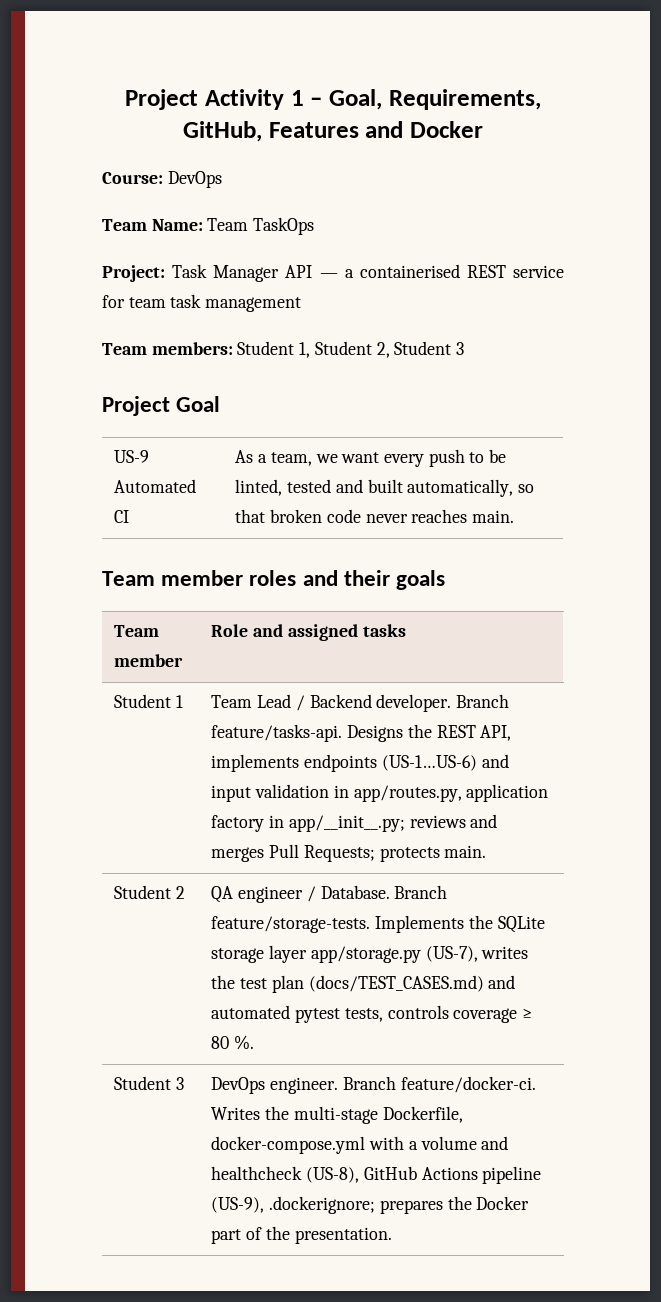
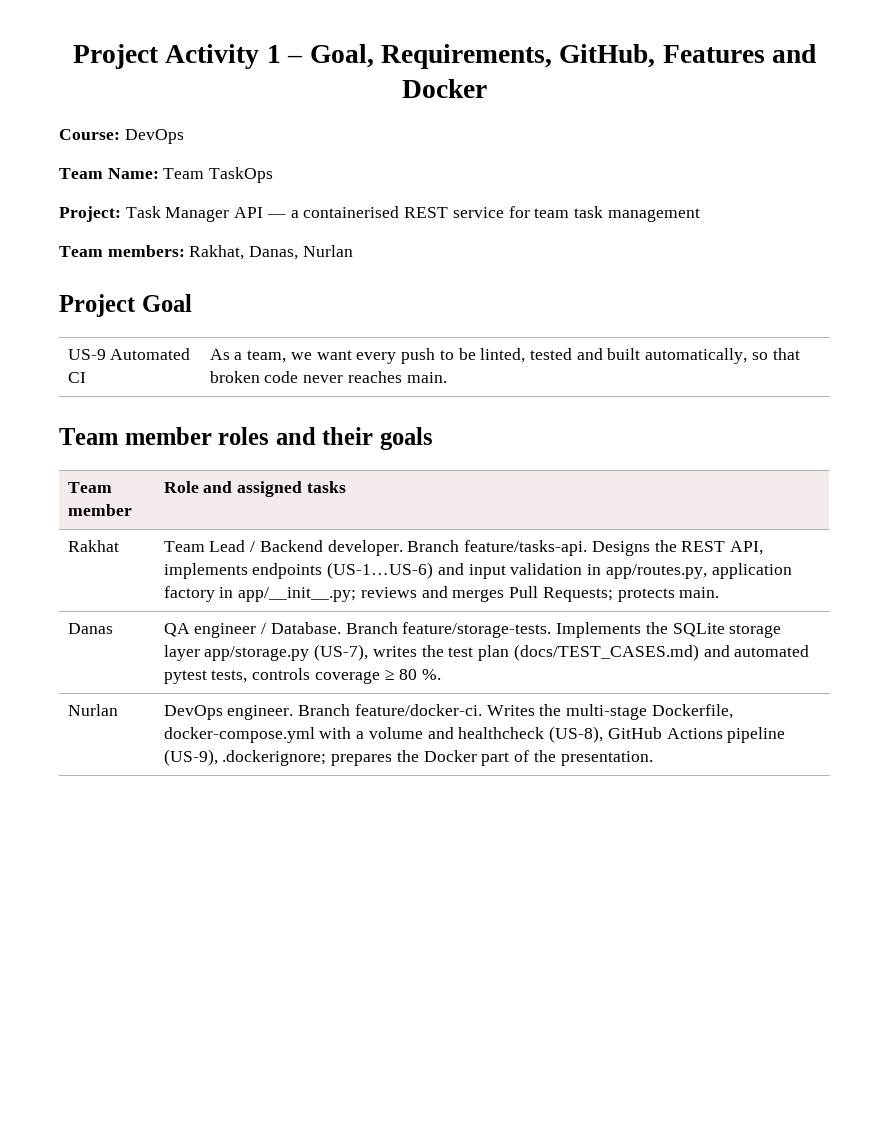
- Team members: Student 1, Student 2, Student 3
+ Team members: Rakhat, Danas, Nurlan
- Student 1 | Team Lead / Backend developer. Branch feature/tasks-api. Designs the REST API, implements endpoints (US-1…US-6) and input validation in app/routes.py, application factory in app/__init__.py; reviews and merges Pull Requests; protects main.
+ Rakhat | Team Lead / Backend developer. Branch feature/tasks-api. Designs the REST API, implements endpoints (US-1…US-6) and input validation in app/routes.py, application factory in app/__init__.py; reviews and merges Pull Requests; protects main.
- Student 2 | QA engineer / Database. Branch feature/storage-tests. Implements the SQLite storage layer app/storage.py (US-7), writes the test plan (docs/TEST_CASES.md) and automated pytest tests, controls coverage ≥ 80 %.
+ Danas | QA engineer / Database. Branch feature/storage-tests. Implements the SQLite storage layer app/storage.py (US-7), writes the test plan (docs/TEST_CASES.md) and automated pytest tests, controls coverage ≥ 80 %.
- Student 3 | DevOps engineer. Branch feature/docker-ci. Writes the multi-stage Dockerfile, docker-compose.yml with a volume and healthcheck (US-8), GitHub Actions pipeline (US-9), .dockerignore; prepares the Docker part of the presentation.
+ Nurlan | DevOps engineer. Branch feature/docker-ci. Writes the multi-stage Dockerfile, docker-compose.yml with a volume and healthcheck (US-8), GitHub Actions pipeline (US-9), .dockerignore; prepares the Docker part of the presentation.

